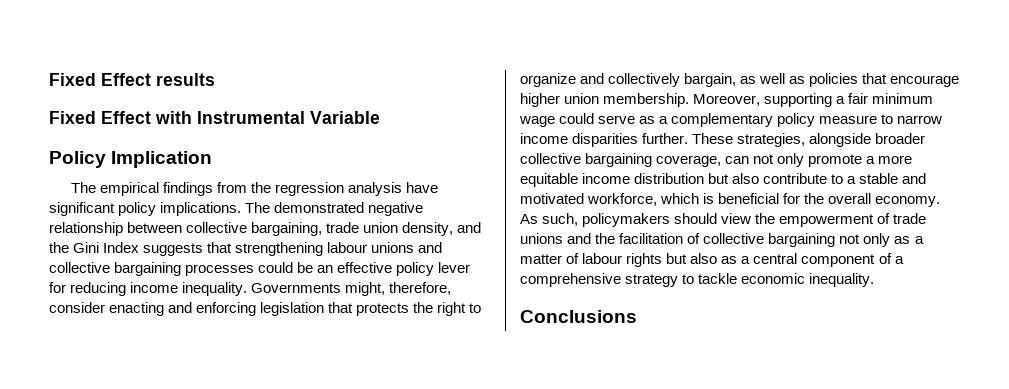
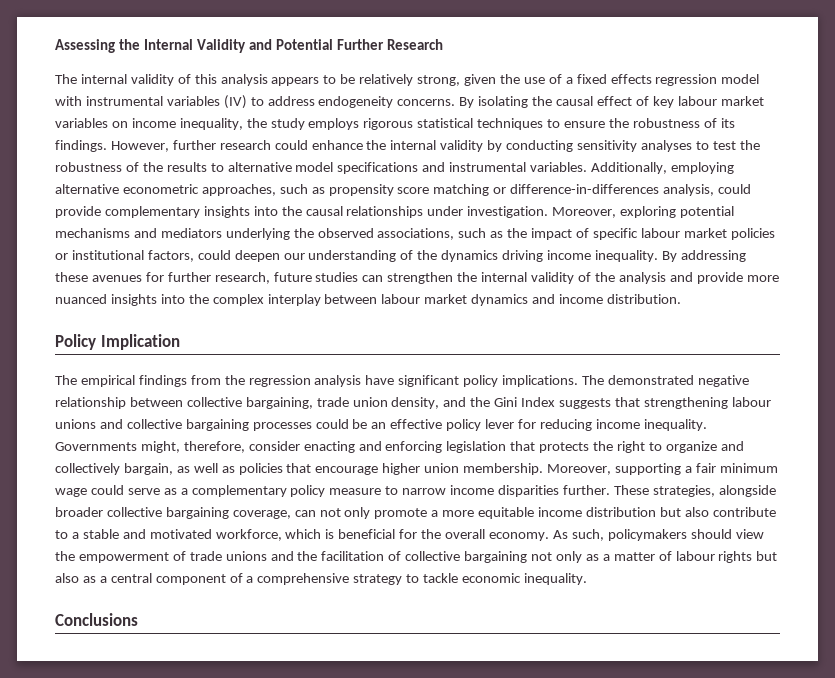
- Fixed Effect results
- Fixed Effect with Instrumental Variable
+ Assessing the Internal Validity and Potential Further Research
+ The internal validity of this analysis appears to be relatively strong, given the use of a fixed effects regression model with instrumental variables (IV) to address endogeneity concerns. By isolating the causal effect of key labour market variables on income inequality, the study employs rigorous statistical techniques to ensure the robustness of its findings. However, further research could enhance the internal validity by conducting sensitivity analyses to test the robustness of the results to alternative model specifications and instrumental variables. Additionally, employing alternative econometric approaches, such as propensity score matching or difference-in-differences analysis, could provide complementary insights into the causal relationships under investigation. Moreover, exploring potential mechanisms and mediators underlying the observed associations, such as the impact of specific labour market policies or institutional factors, could deepen our understanding of the dynamics driving income inequality. By addressing these avenues for further research, future studies can strengthen the internal validity of the analysis and provide more nuanced insights into the complex interplay between labour market dynamics and income distribution.

